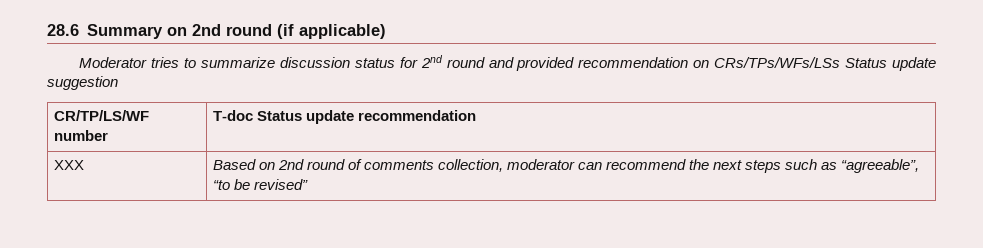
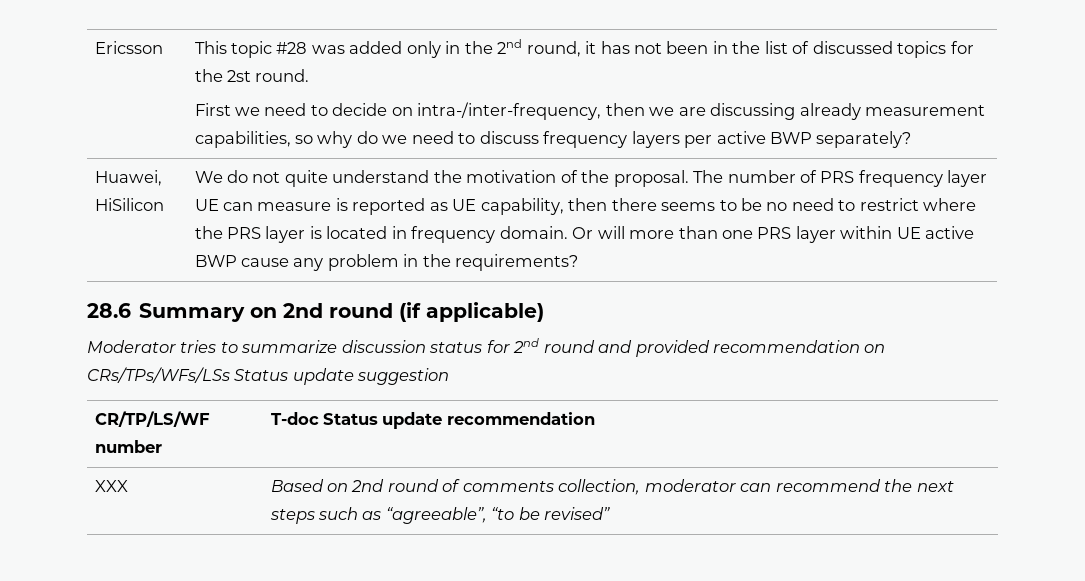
+ Ericsson | This topic #28 was added only in the 2nd round, it has not been in the list of discussed topics for the 2st round.
+ First we need to decide on intra-/inter-frequency, then we are discussing already measurement capabilities, so why do we need to discuss frequency layers per active BWP separately?
+ Huawei, HiSilicon | We do not quite understand the motivation of the proposal. The number of PRS frequency layer UE can measure is reported as UE capability, then there seems to be no need to restrict where the PRS layer is located in frequency domain. Or will more than one PRS layer within UE active BWP cause any problem in the requirements?

